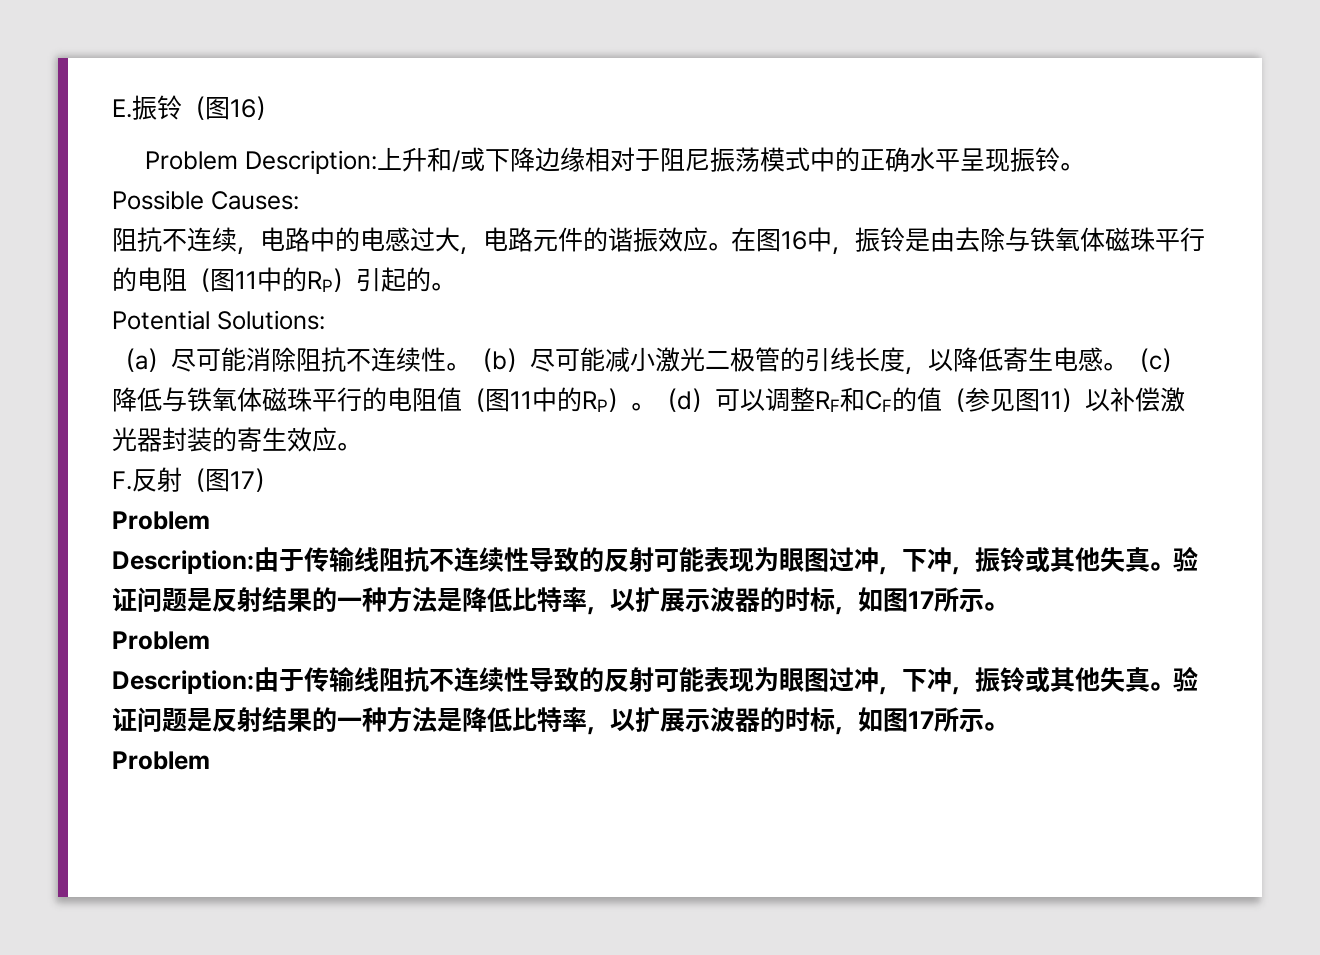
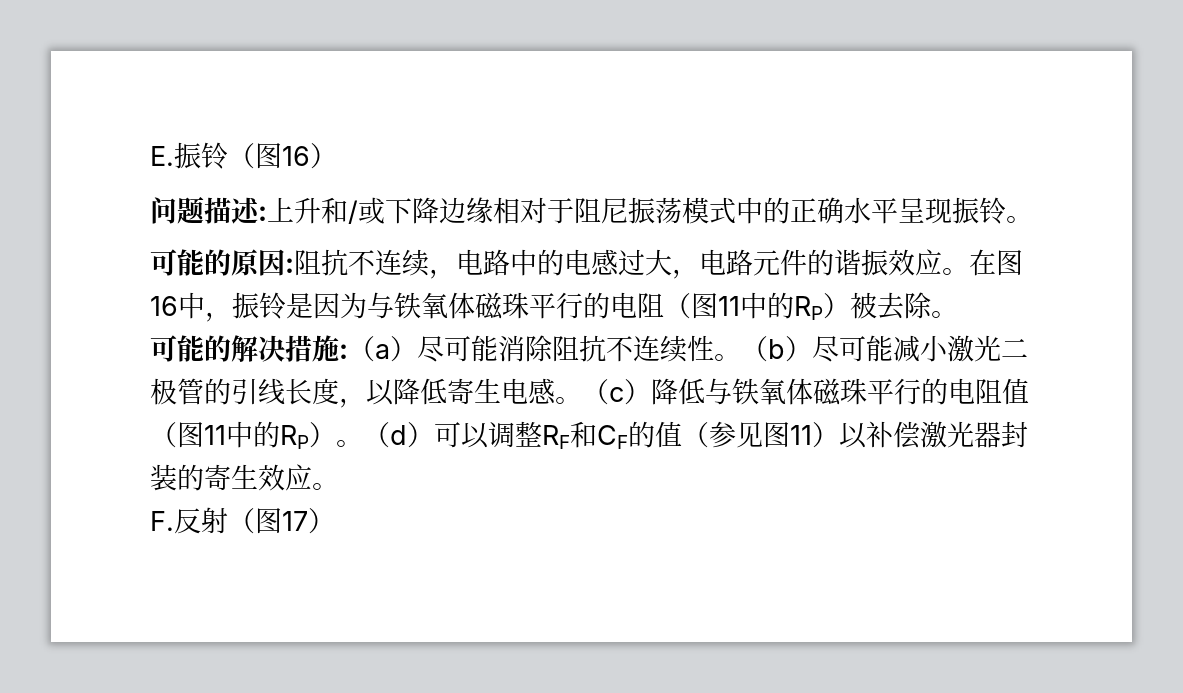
- Problem Description:上升和/或下降边缘相对于阻尼振荡模式中的正确水平呈现振铃。
+ 问题描述:上升和/或下降边缘相对于阻尼振荡模式中的正确水平呈现振铃。
- Possible Causes:
- 阻抗不连续，电路中的电感过大，电路元件的谐振效应。
+ 可能的原因:阻抗不连续，电路中的电感过大，电路元件的谐振效应。
- 在图16中，振铃是由去除与铁氧体磁珠平行的电阻（图11中的RP）引起的。
- Potential Solutions:
- （a）尽可能消除阻抗不连续性。
+ 在图16中，振铃是因为与铁氧体磁珠平行的电阻（图11中的RP）被去除。
+ 可能的解决措施:（a）尽可能消除阻抗不连续性。
  F.反射（图17）
- Problem
- Description:由于传输线阻抗不连续性导致的反射可能表现为眼图过冲，下冲，振铃或其他失真。验证问题是反射结果的一种方法是降低比特率，以扩展示波器的时标，如图17所示。
- Problem
- Description:由于传输线阻抗不连续性导致的反射可能表现为眼图过冲，下冲，振铃或其他失真。验证问题是反射结果的一种方法是降低比特率，以扩展示波器的时标，如图17所示。
- Problem

